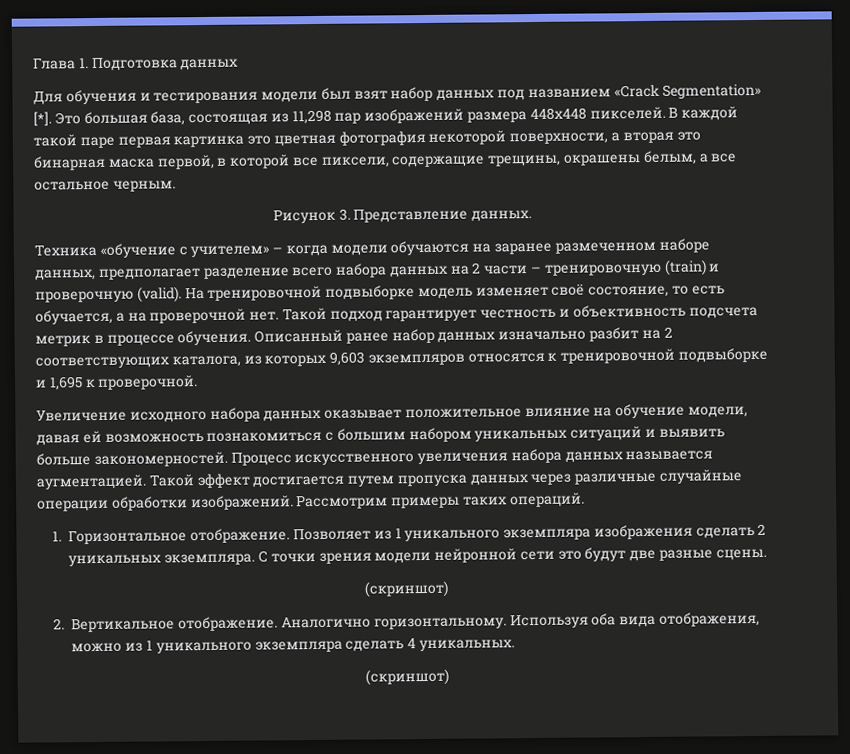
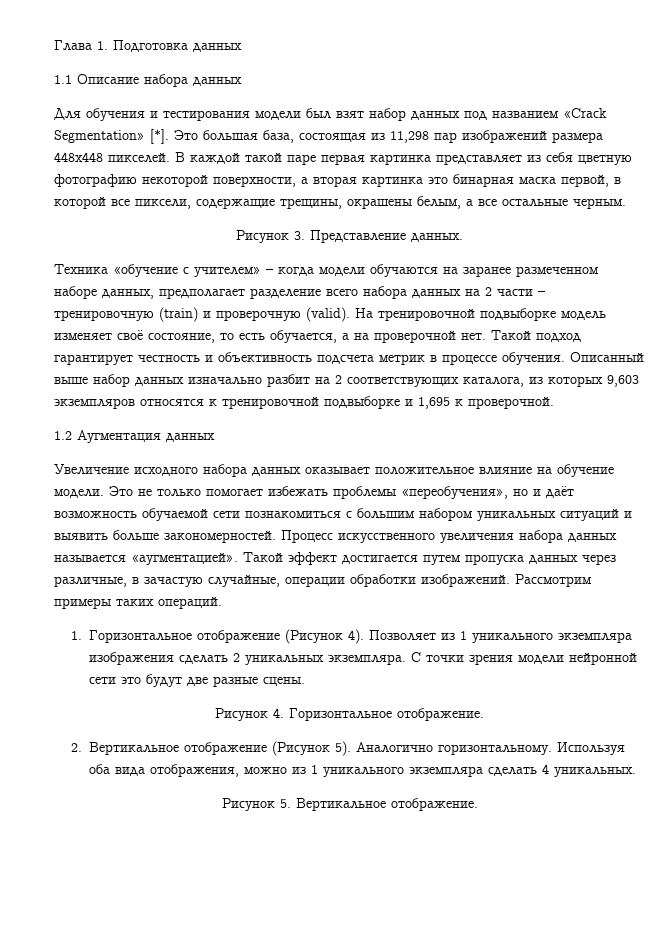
+ 1.1 Описание набора данных
- В каждой такой паре первая картинка это цветная фотография некоторой поверхности, а вторая это бинарная маска первой, в которой все пиксели, содержащие трещины, окрашены белым, а все остальное черным.
+ В каждой такой паре первая картинка представляет из себя цветную фотографию некоторой поверхности, а вторая картинка это бинарная маска первой, в которой все пиксели, содержащие трещины, окрашены белым, а все остальные черным.
- Описанный ранее набор данных изначально разбит на 2 соответствующих каталога, из которых 9,603 экземпляров относятся к тренировочной подвыборке и 1,695 к проверочной.
+ Описанный выше набор данных изначально разбит на 2 соответствующих каталога, из которых 9,603 экземпляров относятся к тренировочной подвыборке и 1,695 к проверочной.
+ 1.2 Аугментация данных
- Увеличение исходного набора данных оказывает положительное влияние на обучение модели, давая ей возможность познакомиться с большим набором уникальных ситуаций и выявить больше закономерностей.
+ Увеличение исходного набора данных оказывает положительное влияние на обучение модели. Это не только помогает избежать проблемы «переобучения», но и даёт возможность обучаемой сети познакомиться с большим набором уникальных ситуаций и выявить больше закономерностей.
- Процесс искусственного увеличения набора данных называется аугментацией.
+ Процесс искусственного увеличения набора данных называется «аугментацией».
- Такой эффект достигается путем пропуска данных через различные случайные операции обработки изображений.
+ Такой эффект достигается путем пропуска данных через различные, в зачастую случайные, операции обработки изображений.
- 1. Горизонтальное отображение.
+ 1. Горизонтальное отображение (Рисунок 4).
  С точки зрения модели нейронной сети это будут две разные сцены.
- (скриншот)
+ Рисунок 4. Горизонтальное отображение.
- 2. Вертикальное отображение.
+ 2. Вертикальное отображение (Рисунок 5).
  Используя оба вида отображения, можно из 1 уникального экземпляра сделать 4 уникальных.
- (скриншот)
+ Рисунок 5. Вертикальное отображение.

